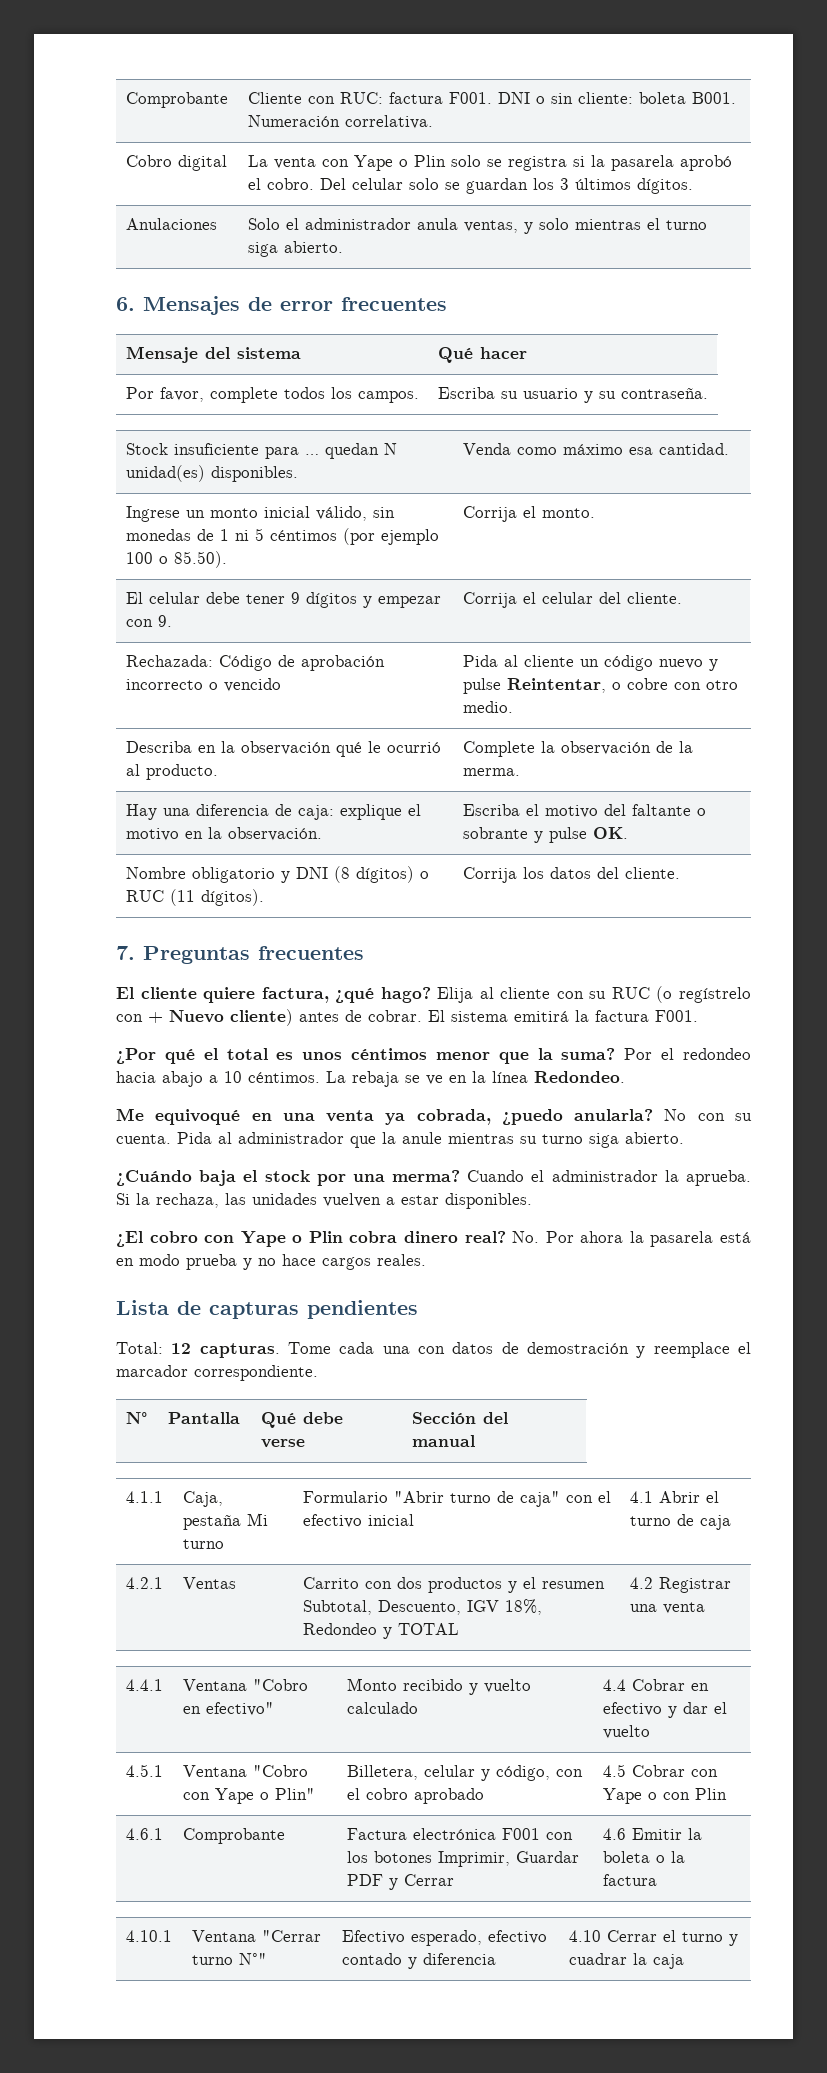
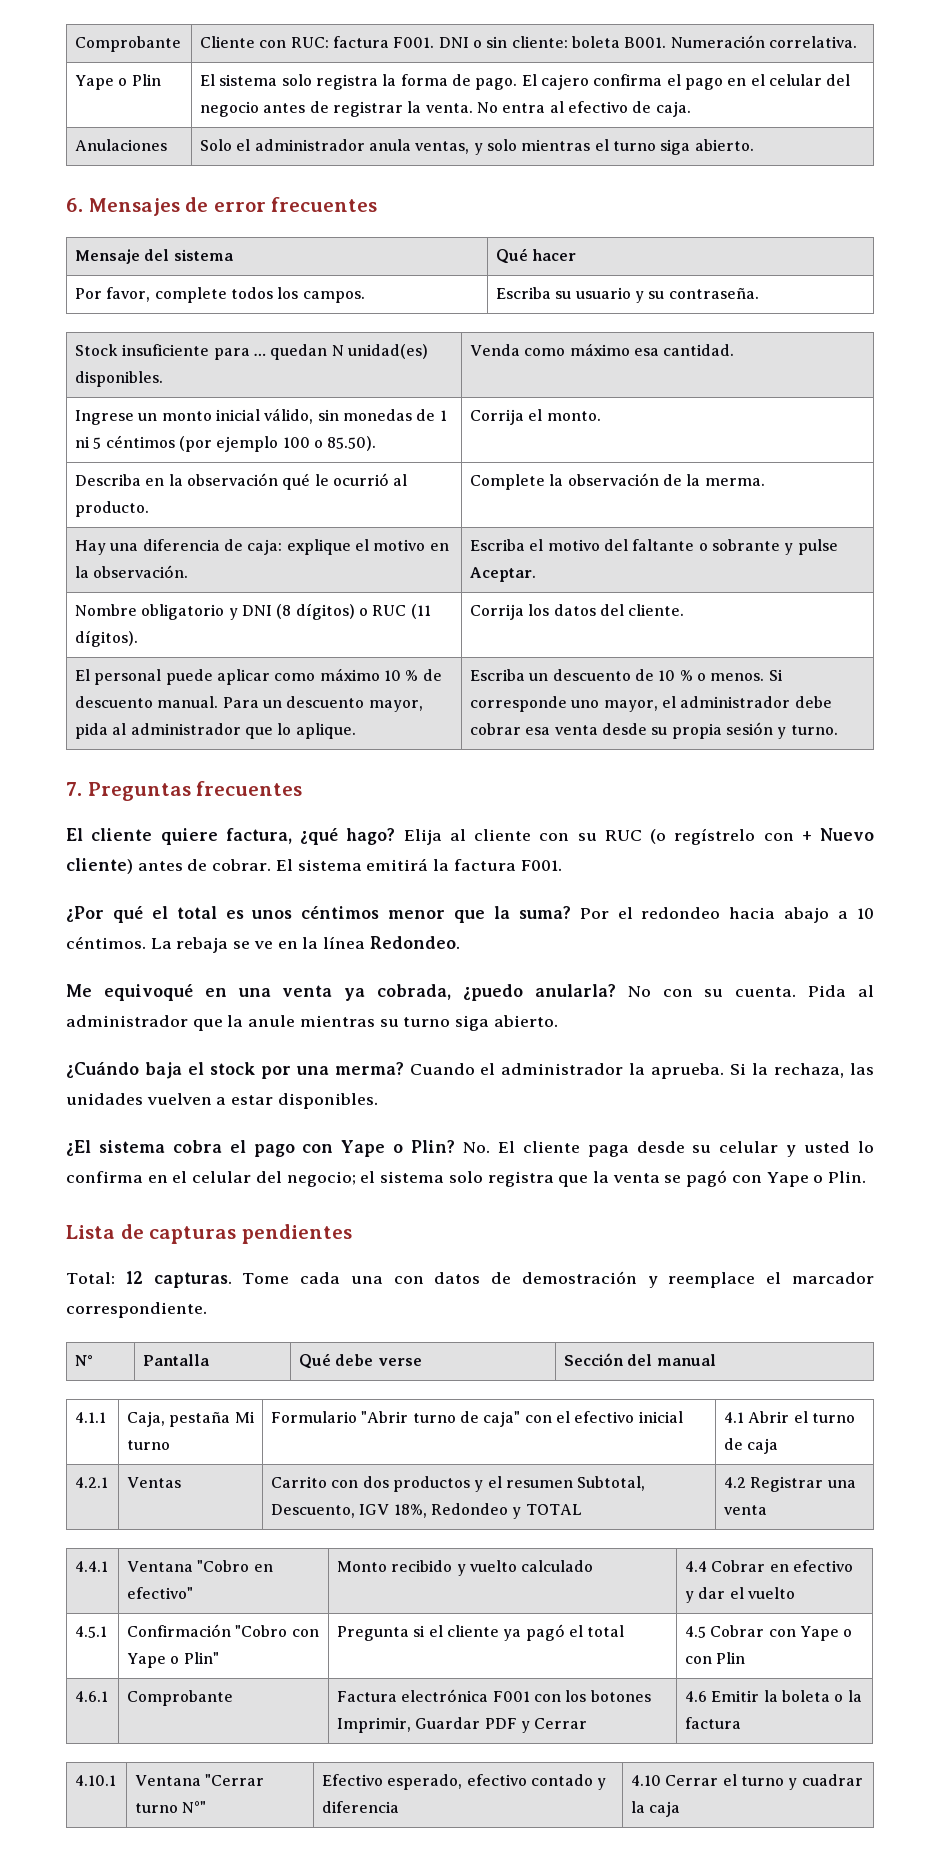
- Cobro digital | La venta con Yape o Plin solo se registra si la pasarela aprobó el cobro. Del celular solo se guardan los 3 últimos dígitos.
+ Yape o Plin | El sistema solo registra la forma de pago. El cajero confirma el pago en el celular del negocio antes de registrar la venta. No entra al efectivo de caja.
- El celular debe tener 9 dígitos y empezar con 9. | Corrija el celular del cliente.
- Rechazada: Código de aprobación incorrecto o vencido | Pida al cliente un código nuevo y pulse Reintentar, o cobre con otro medio.
- Hay una diferencia de caja: explique el motivo en la observación. | Escriba el motivo del faltante o sobrante y pulse OK.
+ Hay una diferencia de caja: explique el motivo en la observación. | Escriba el motivo del faltante o sobrante y pulse Aceptar.
+ El personal puede aplicar como máximo 10 % de descuento manual. Para un descuento mayor, pida al administrador que lo aplique. | Escriba un descuento de 10 % o menos. Si corresponde uno mayor, el administrador debe cobrar esa venta desde su propia sesión y turno.
- ¿El cobro con Yape o Plin cobra dinero real? No. Por ahora la pasarela está en modo prueba y no hace cargos reales.
+ ¿El sistema cobra el pago con Yape o Plin? No. El cliente paga desde su celular y usted lo confirma en el celular del negocio; el sistema solo registra que la venta se pagó con Yape o Plin.
- 4.5.1 | Ventana "Cobro con Yape o Plin" | Billetera, celular y código, con el cobro aprobado | 4.5 Cobrar con Yape o con Plin
+ 4.5.1 | Confirmación "Cobro con Yape o Plin" | Pregunta si el cliente ya pagó el total | 4.5 Cobrar con Yape o con Plin

